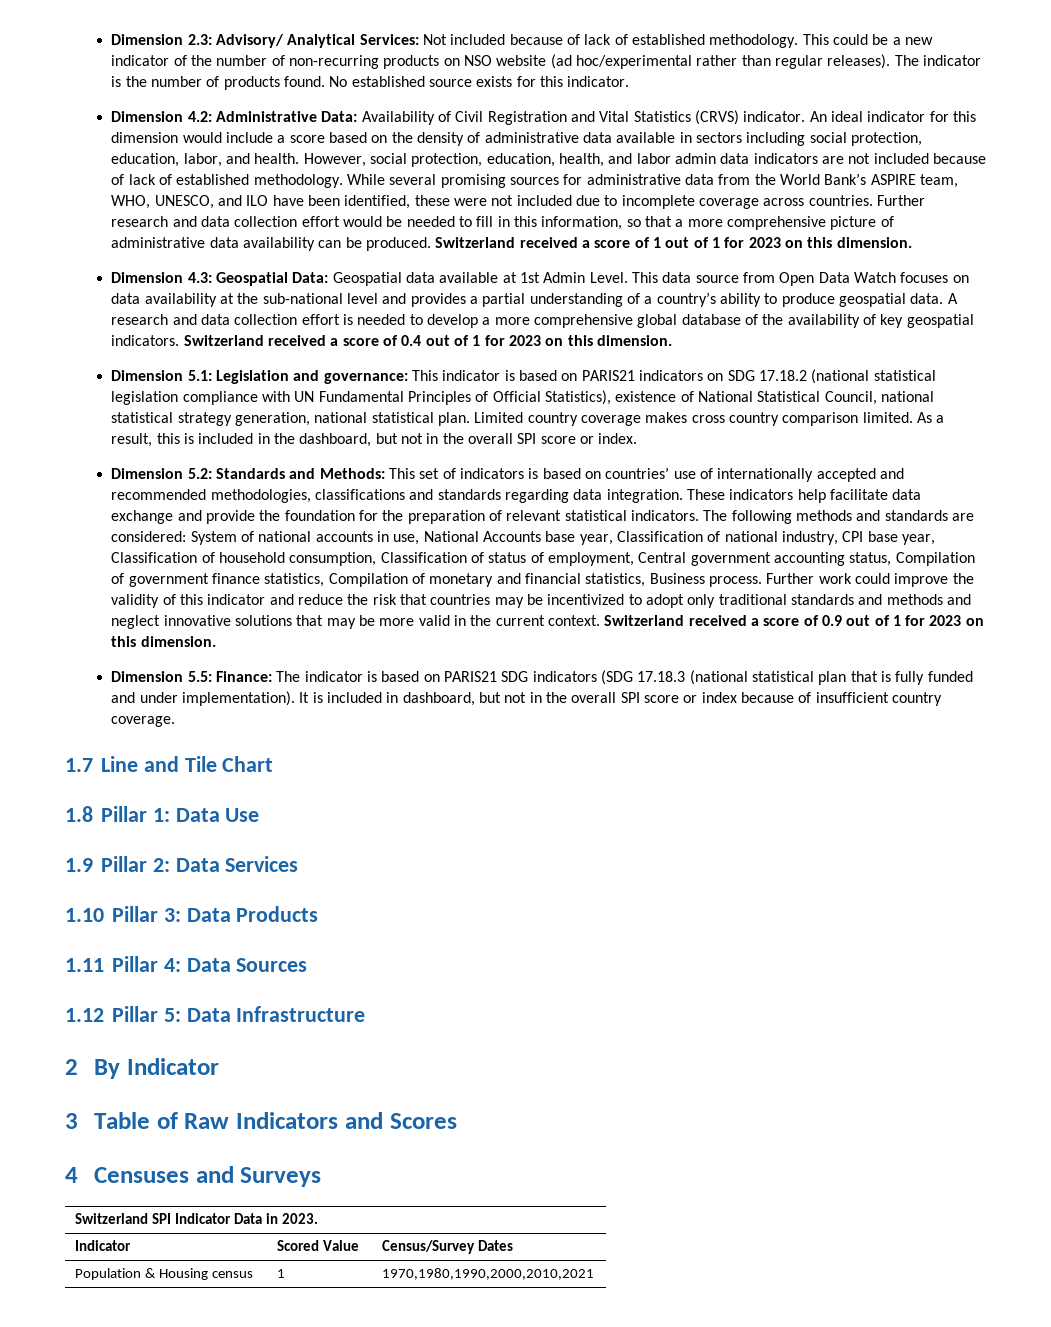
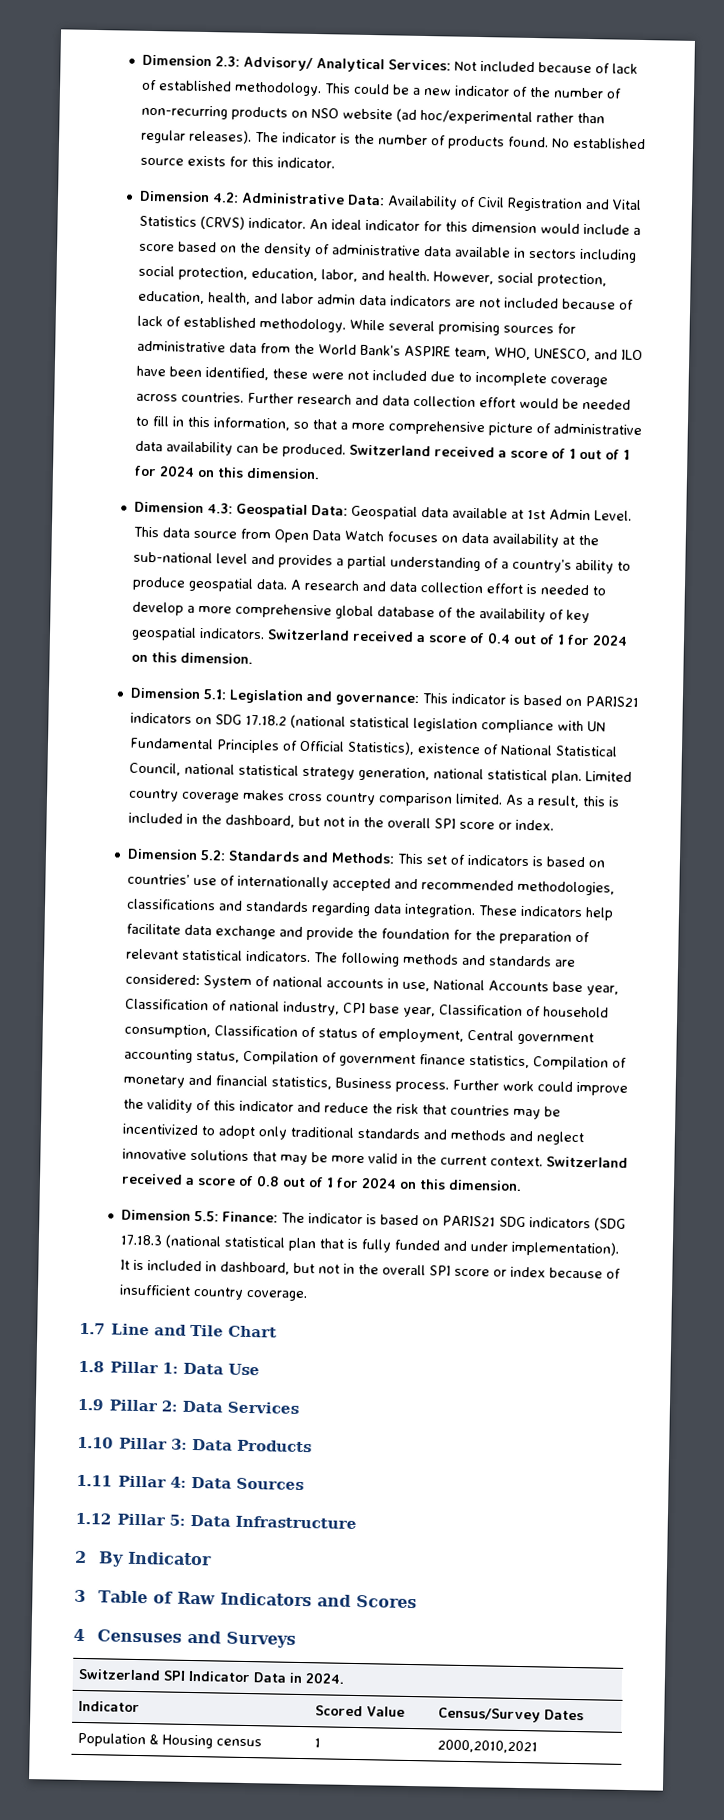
- Switzerland received a score of 1 out of 1 for 2023 on this dimension.
+ Switzerland received a score of 1 out of 1 for 2024 on this dimension.
- Switzerland received a score of 0.4 out of 1 for 2023 on this dimension.
+ Switzerland received a score of 0.4 out of 1 for 2024 on this dimension.
- Switzerland received a score of 0.9 out of 1 for 2023 on this dimension.
+ Switzerland received a score of 0.8 out of 1 for 2024 on this dimension.
- Switzerland SPI Indicator Data in 2023.
+ Switzerland SPI Indicator Data in 2024.
- Population & Housing census | 1 | 1970,1980,1990,2000,2010,2021
+ Population & Housing census | 1 | 2000,2010,2021

